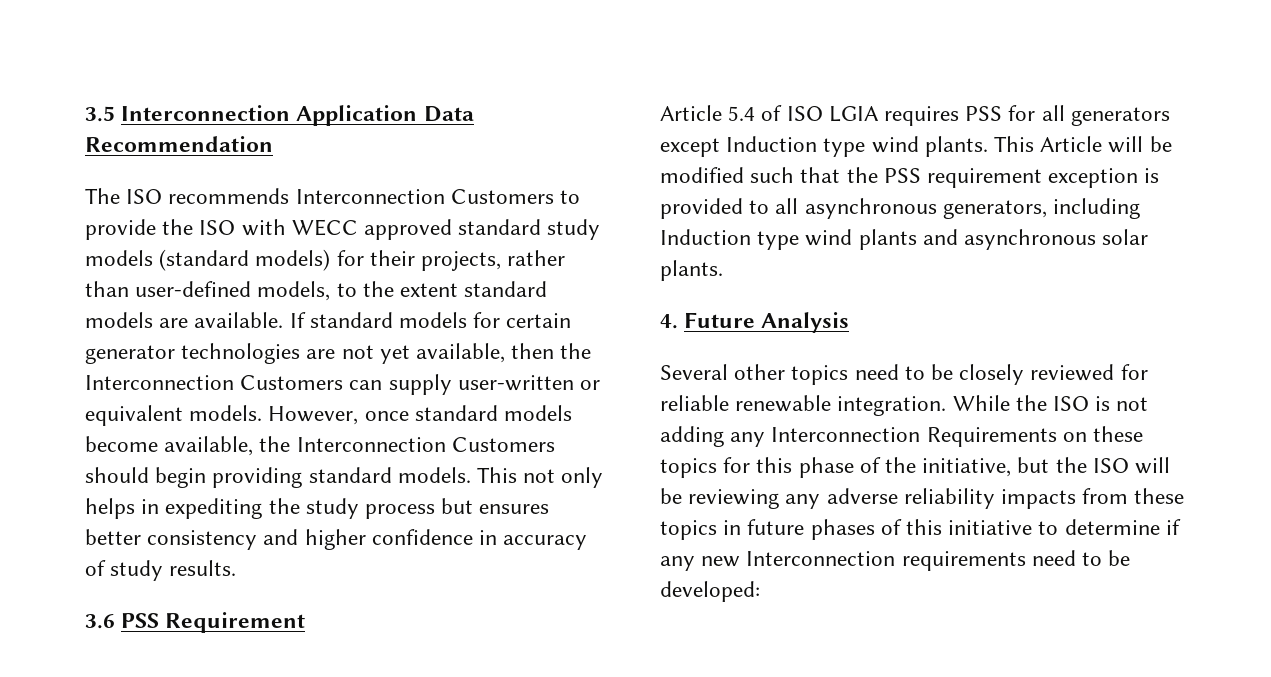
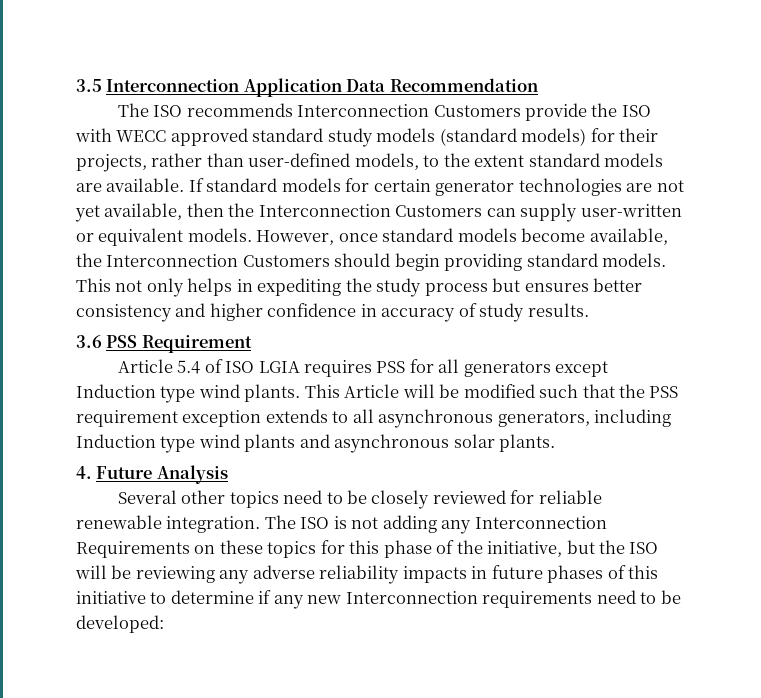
- The ISO recommends Interconnection Customers to provide the ISO with WECC approved standard study models (standard models) for their projects, rather than user-defined models, to the extent standard models are available.
+ The ISO recommends Interconnection Customers provide the ISO with WECC approved standard study models (standard models) for their projects, rather than user-defined models, to the extent standard models are available.
- This Article will be modified such that the PSS requirement exception is provided to all asynchronous generators, including Induction type wind plants and asynchronous solar plants.
+ This Article will be modified such that the PSS requirement exception extends to all asynchronous generators, including Induction type wind plants and asynchronous solar plants.
- While the ISO is not adding any Interconnection Requirements on these topics for this phase of the initiative, but the ISO will be reviewing any adverse reliability impacts from these topics in future phases of this initiative to determine if any new Interconnection requirements need to be developed:
+ The ISO is not adding any Interconnection Requirements on these topics for this phase of the initiative, but the ISO will be reviewing any adverse reliability impacts in future phases of this initiative to determine if any new Interconnection requirements need to be developed:

